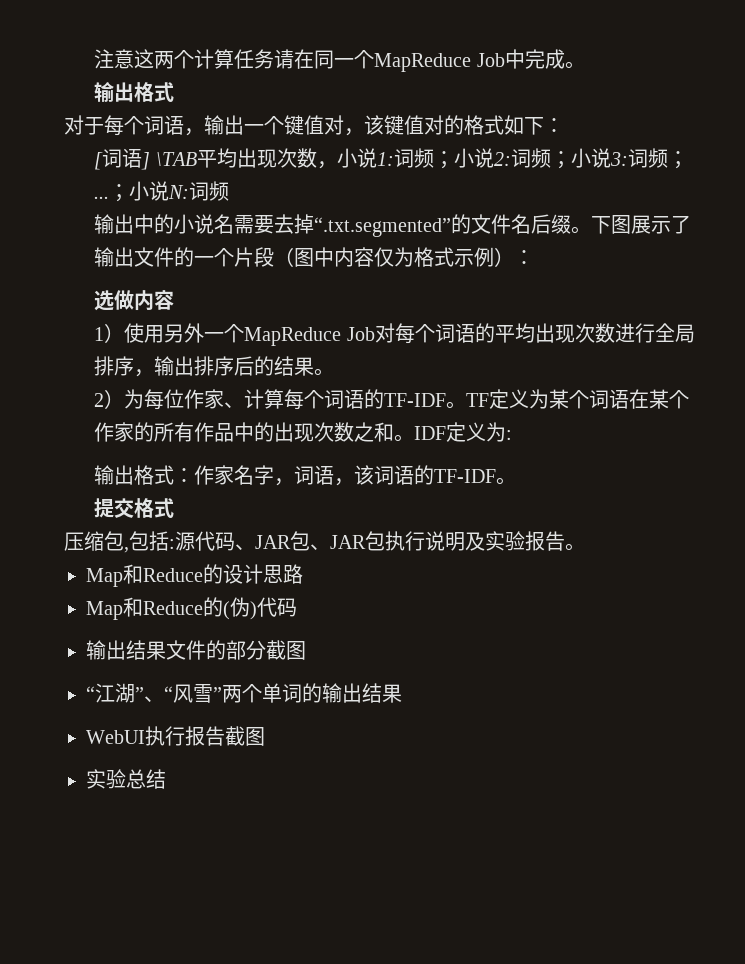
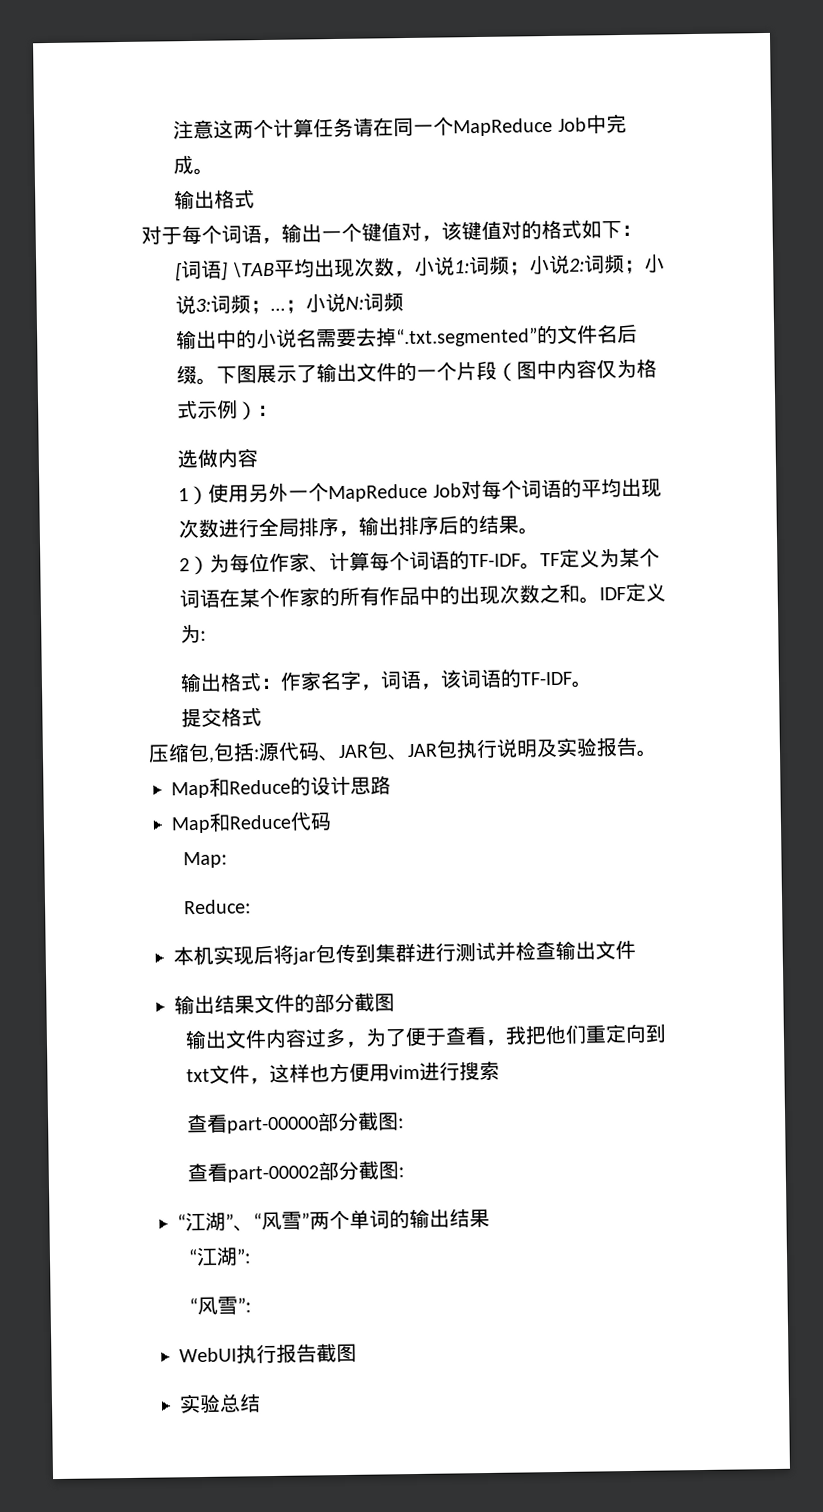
- Map和Reduce的(伪)代码
+ Map和Reduce代码
+ Map:
+ Reduce:
+ 本机实现后将jar包传到集群进行测试并检查输出文件
+ 输出文件内容过多，为了便于查看，我把他们重定向到txt文件，这样也方便用vim进行搜索
+ 查看part-00000部分截图:
+ 查看part-00002部分截图:
+ “江湖”:
+ “风雪”:

